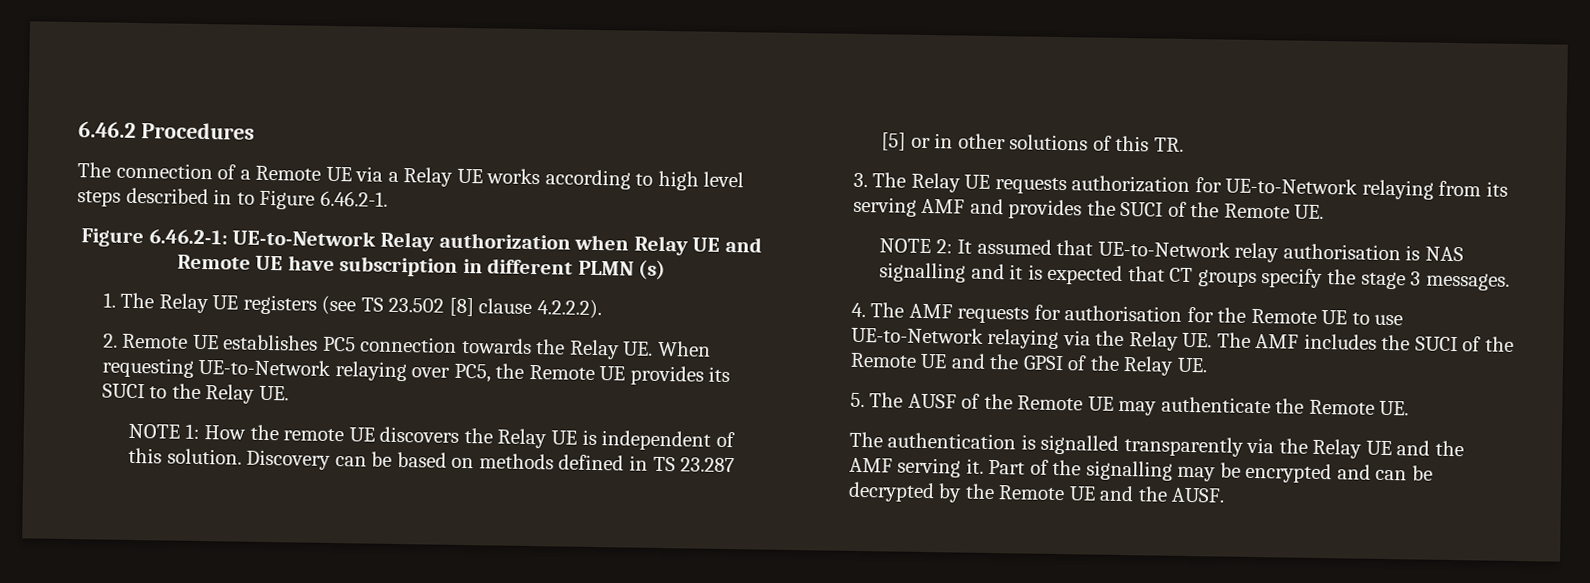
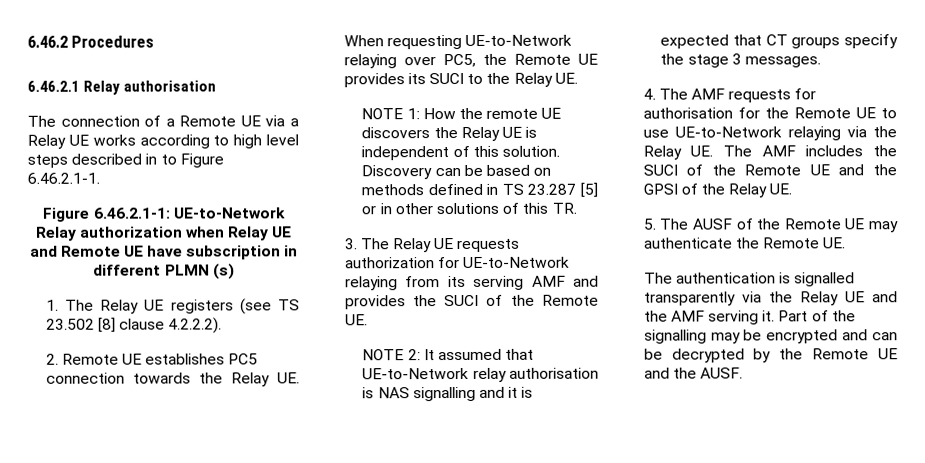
+ 6.46.2.1 Relay authorisation
- The connection of a Remote UE via a Relay UE works according to high level steps described in to Figure 6.46.2-1.
- Figure 6.46.2-1: UE-to-Network Relay authorization when Relay UE and Remote UE have subscription in different PLMN (s)
+ The connection of a Remote UE via a Relay UE works according to high level steps described in to Figure 6.46.2.1-1.
+ Figure 6.46.2.1-1: UE-to-Network Relay authorization when Relay UE and Remote UE have subscription in different PLMN (s)

